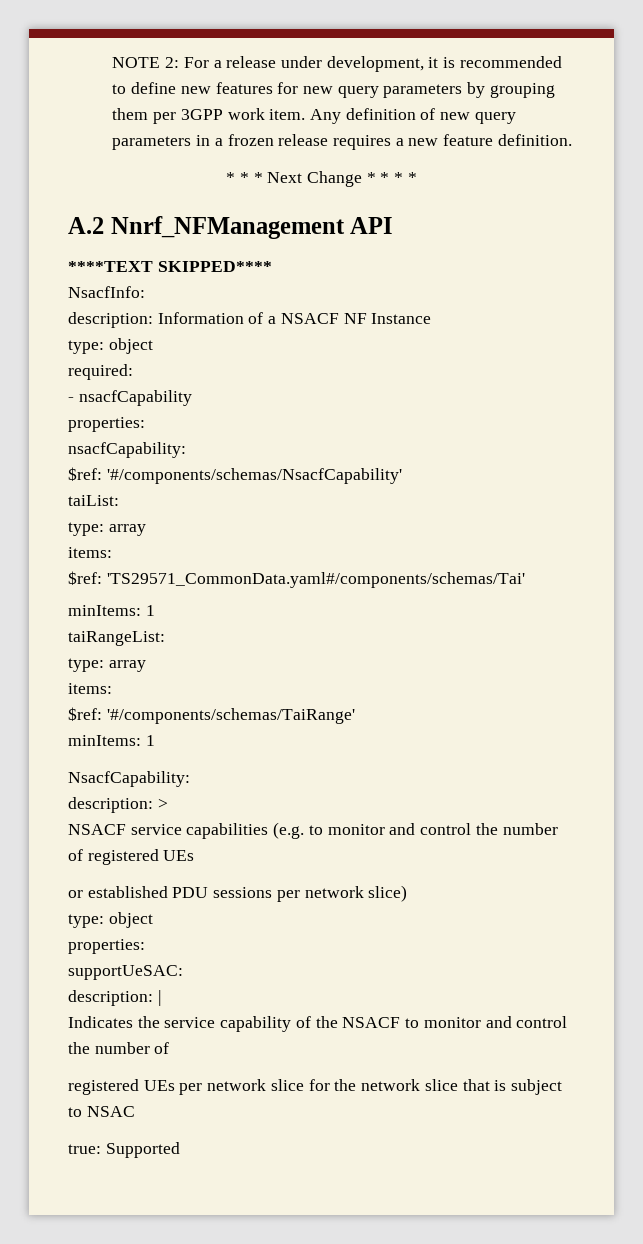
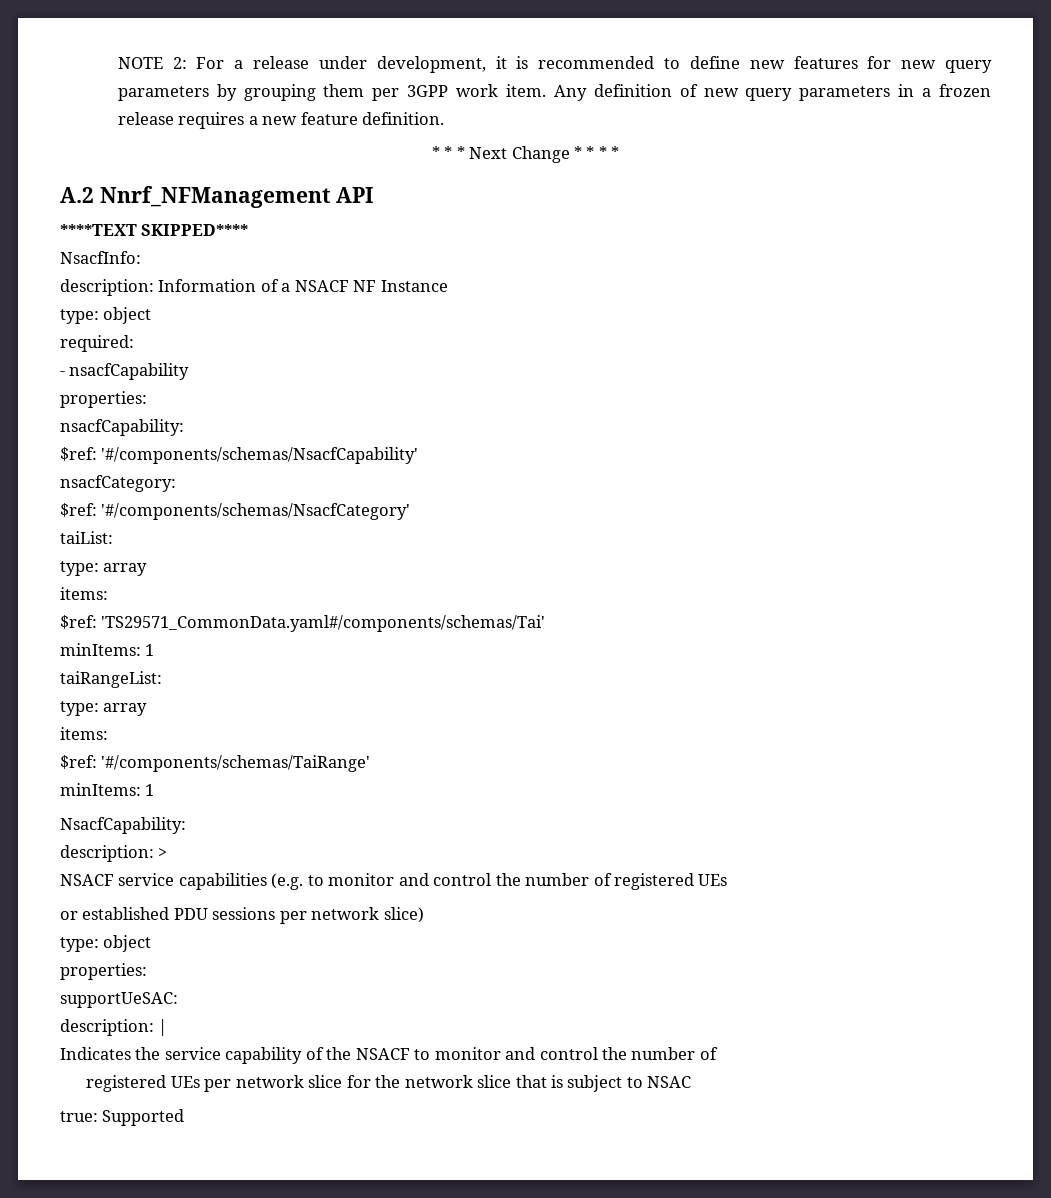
+ nsacfCategory:
+ $ref: '#/components/schemas/NsacfCategory'

